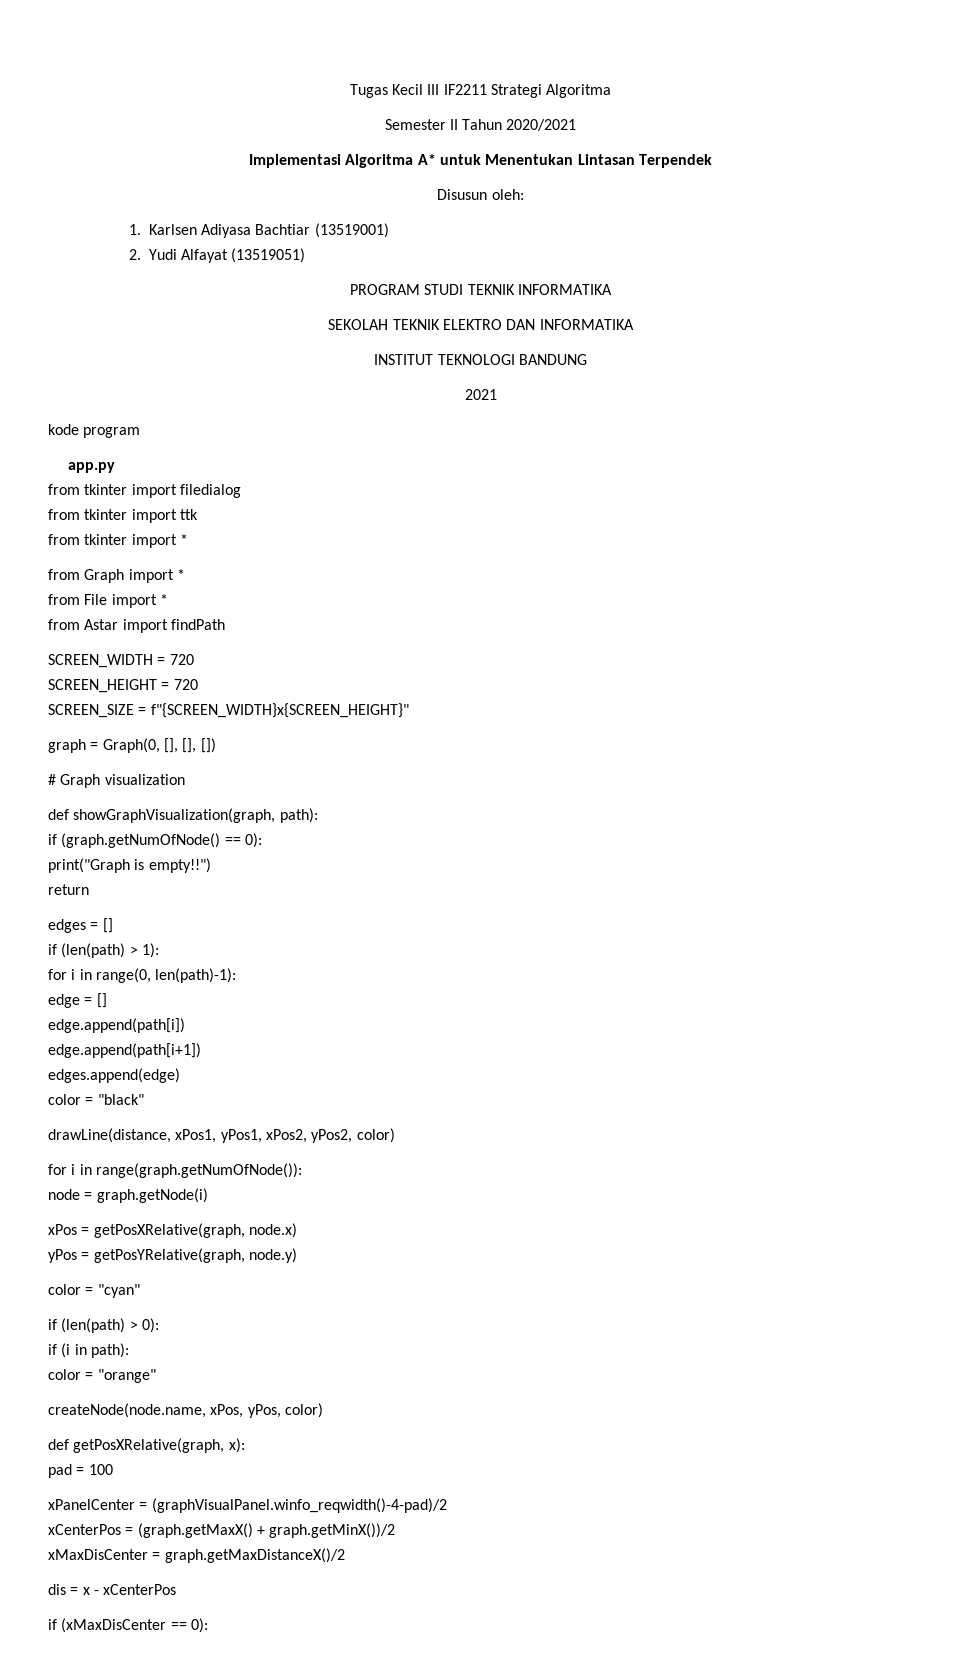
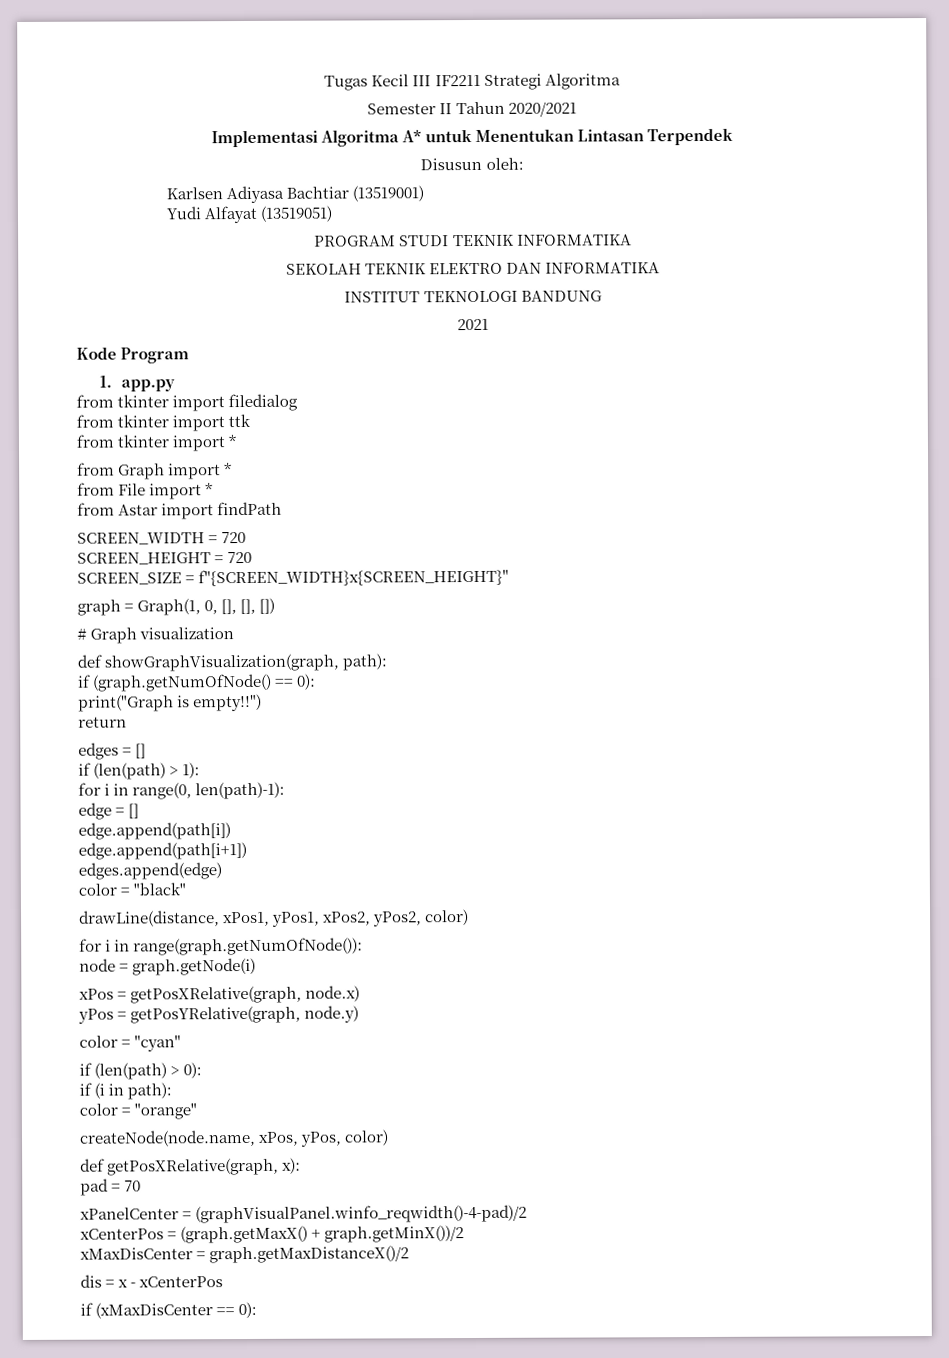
- 1. Karlsen Adiyasa Bachtiar (13519001)
+ Karlsen Adiyasa Bachtiar (13519001)
- 2. Yudi Alfayat (13519051)
+ Yudi Alfayat (13519051)
- kode program
- app.py
+ Kode Program
+ 1. app.py
- graph = Graph(0, [], [], [])
+ graph = Graph(1, 0, [], [], [])
- pad = 100
+ pad = 70

